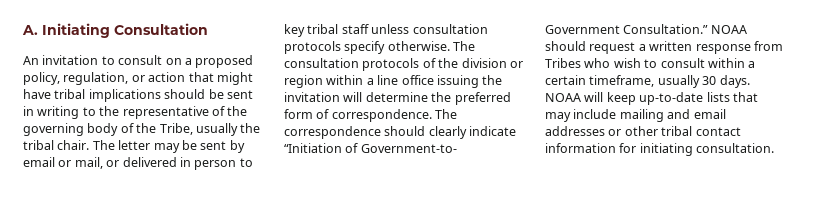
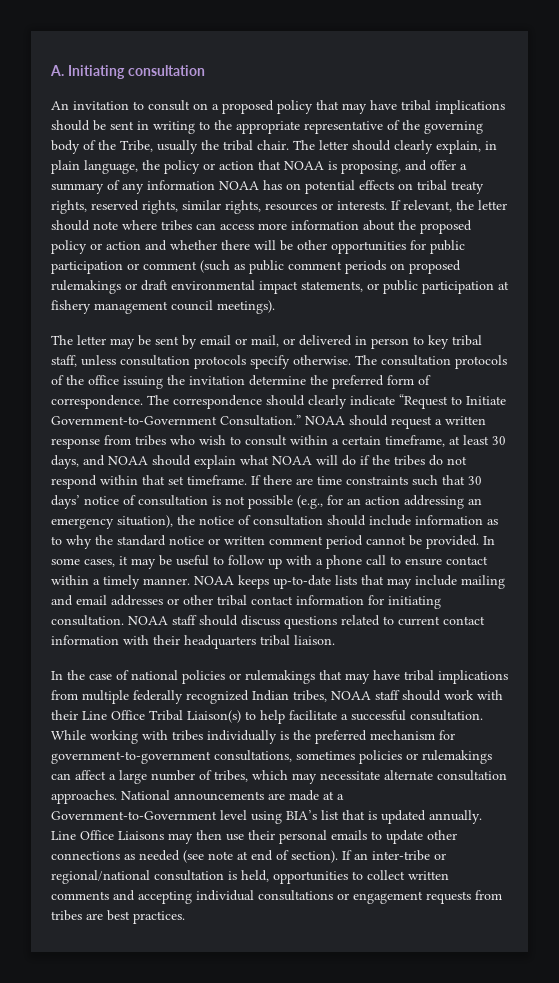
- A. Initiating Consultation
+ A. Initiating consultation
- An invitation to consult on a proposed policy, regulation, or action that might have tribal implications should be sent in writing to the representative of the governing body of the Tribe, usually the tribal chair.
+ An invitation to consult on a proposed policy that may have tribal implications should be sent in writing to the appropriate representative of the governing body of the Tribe, usually the tribal chair.
- The letter may be sent by email or mail, or delivered in person to key tribal staff unless consultation protocols specify otherwise.
+ The letter should clearly explain, in plain language, the policy or action that NOAA is proposing, and offer a summary of any information NOAA has on potential effects on tribal treaty rights, reserved rights, similar rights, resources or interests. If relevant, the letter should note where tribes can access more information about the proposed policy or action and whether there will be other opportunities for public participation or comment (such as public comment periods on proposed rulemakings or draft environmental impact statements, or public participation at fishery management council meetings).
+ The letter may be sent by email or mail, or delivered in person to key tribal staff, unless consultation protocols specify otherwise.
- The consultation protocols of the division or region within a line office issuing the invitation will determine the preferred form of correspondence.
+ The consultation protocols of the office issuing the invitation determine the preferred form of correspondence.
- The correspondence should clearly indicate “Initiation of Government-to- Government Consultation.”
+ The correspondence should clearly indicate “Request to Initiate Government-to-Government Consultation.”
- NOAA should request a written response from Tribes who wish to consult within a certain timeframe, usually 30 days. NOAA will keep up-to-date lists that may include mailing and email addresses or other tribal contact information for initiating consultation.
+ NOAA should request a written response from tribes who wish to consult within a certain timeframe, at least 30 days, and NOAA should explain what NOAA will do if the tribes do not respond within that set timeframe. If there are time constraints such that 30 days’ notice of consultation is not possible (e.g., for an action addressing an emergency situation), the notice of consultation should include information as to why the standard notice or written comment period cannot be provided. In some cases, it may be useful to follow up with a phone call to ensure contact within a timely manner. NOAA keeps up-to-date lists that may include mailing and email addresses or other tribal contact information for initiating consultation.
+ NOAA staff should discuss questions related to current contact information with their headquarters tribal liaison.
+ In the case of national policies or rulemakings that may have tribal implications from multiple federally recognized Indian tribes, NOAA staff should work with their Line Office Tribal Liaison(s) to help facilitate a successful consultation. While working with tribes individually is the preferred mechanism for government-to-government consultations, sometimes policies or rulemakings can affect a large number of tribes, which may necessitate alternate consultation approaches. National announcements are made at a Government-to-Government level using BIA’s list that is updated annually. Line Office Liaisons may then use their personal emails to update other connections as needed (see note at end of section). If an inter-tribe or regional/national consultation is held, opportunities to collect written comments and accepting individual consultations or engagement requests from tribes are best practices.

